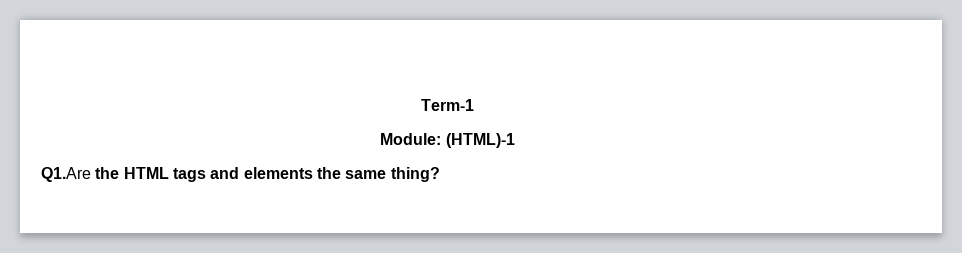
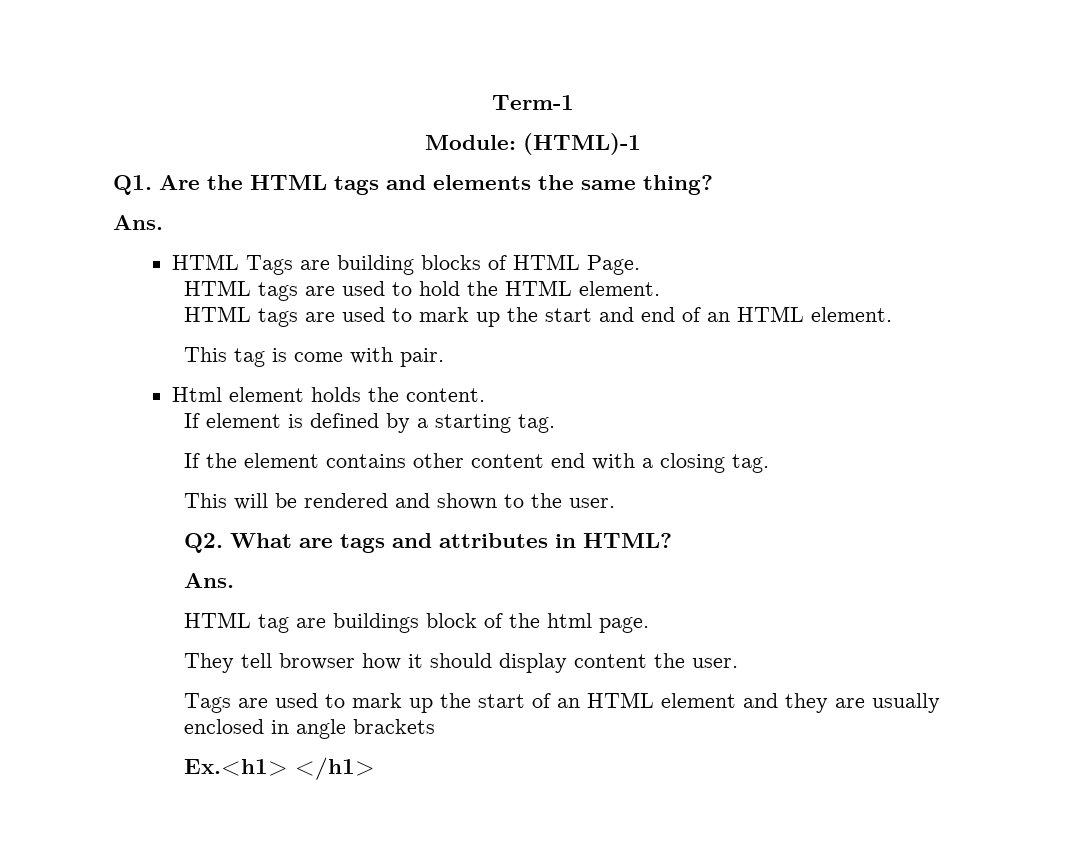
- Q1.Are the HTML tags and elements the same thing?
+ Q1. Are the HTML tags and elements the same thing?
+ Ans.
+ HTML Tags are building blocks of HTML Page.
+ HTML tags are used to hold the HTML element.
+ HTML tags are used to mark up the start and end of an HTML element.
+ This tag is come with pair.
+ Html element holds the content.
+ If element is defined by a starting tag.
+ If the element contains other content end with a closing tag.
+ This will be rendered and shown to the user.
+ Q2. What are tags and attributes in HTML?
+ Ans.
+ HTML tag are buildings block of the html page.
+ They tell browser how it should display content the user.
+ Tags are used to mark up the start of an HTML element and they are usually enclosed in angle brackets
+ Ex.<h1> </h1>

